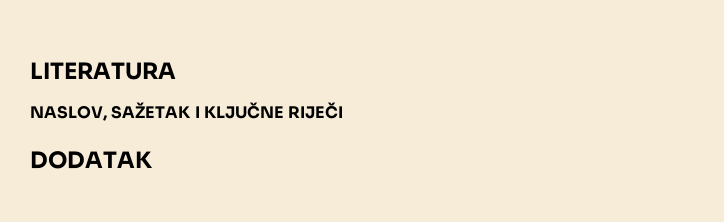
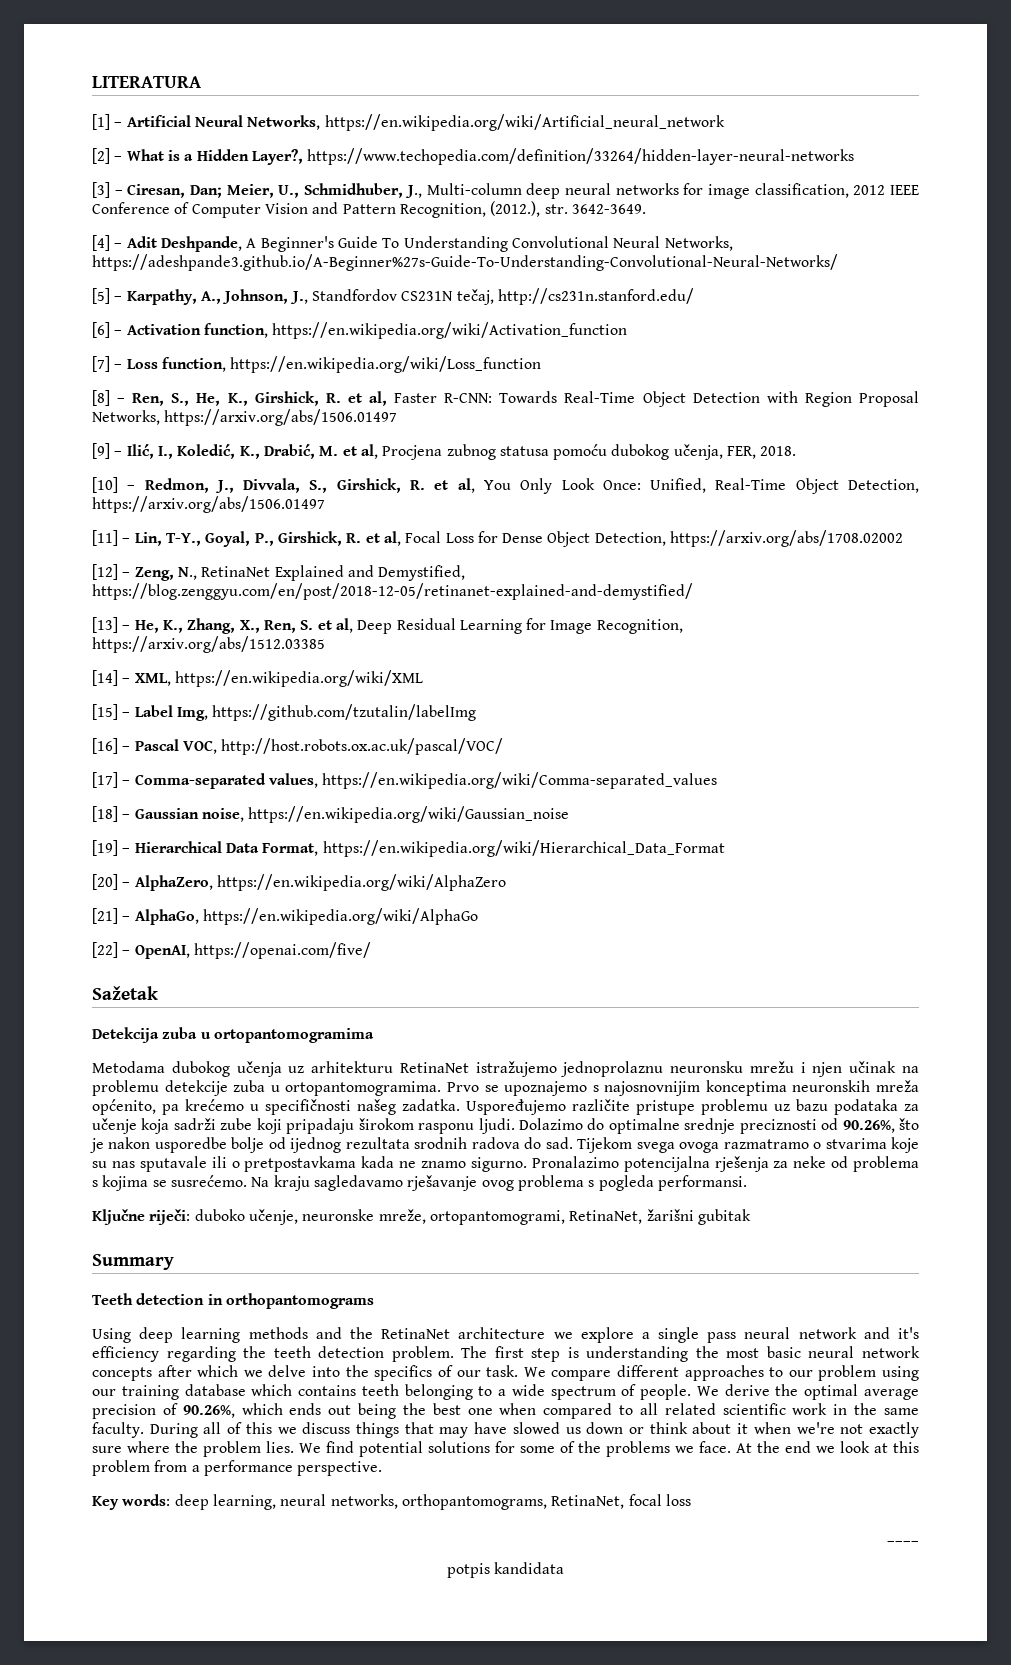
- NASLOV, SAŽETAK I KLJUČNE RIJEČI
- DODATAK
+ [1] – Artificial Neural Networks, https://en.wikipedia.org/wiki/Artificial_neural_network
+ [2] – What is a Hidden Layer?, https://www.techopedia.com/definition/33264/hidden-layer-neural-networks
+ [3] – Ciresan, Dan; Meier, U., Schmidhuber, J., Multi-column deep neural networks for image classification, 2012 IEEE Conference of Computer Vision and Pattern Recognition, (2012.), str. 3642-3649.
+ [4] – Adit Deshpande, A Beginner's Guide To Understanding Convolutional Neural Networks, https://adeshpande3.github.io/A-Beginner%27s-Guide-To-Understanding-Convolutional-Neural-Networks/
+ [5] – Karpathy, A., Johnson, J., Standfordov CS231N tečaj, http://cs231n.stanford.edu/
+ [6] – Activation function, https://en.wikipedia.org/wiki/Activation_function
+ [7] – Loss function, https://en.wikipedia.org/wiki/Loss_function
+ [8] – Ren, S., He, K., Girshick, R. et al, Faster R-CNN: Towards Real-Time Object Detection with Region Proposal Networks, https://arxiv.org/abs/1506.01497
+ [9] – Ilić, I., Koledić, K., Drabić, M. et al, Procjena zubnog statusa pomoću dubokog učenja, FER, 2018.
+ [10] – Redmon, J., Divvala, S., Girshick, R. et al, You Only Look Once: Unified, Real-Time Object Detection, https://arxiv.org/abs/1506.01497
+ [11] – Lin, T-Y., Goyal, P., Girshick, R. et al, Focal Loss for Dense Object Detection, https://arxiv.org/abs/1708.02002
+ [12] – Zeng, N., RetinaNet Explained and Demystified, https://blog.zenggyu.com/en/post/2018-12-05/retinanet-explained-and-demystified/
+ [13] – He, K., Zhang, X., Ren, S. et al, Deep Residual Learning for Image Recognition, https://arxiv.org/abs/1512.03385
+ [14] – XML, https://en.wikipedia.org/wiki/XML
+ [15] – Label Img, https://github.com/tzutalin/labelImg
+ [16] – Pascal VOC, http://host.robots.ox.ac.uk/pascal/VOC/
+ [17] – Comma-separated values, https://en.wikipedia.org/wiki/Comma-separated_values
+ [18] – Gaussian noise, https://en.wikipedia.org/wiki/Gaussian_noise
+ [19] – Hierarchical Data Format, https://en.wikipedia.org/wiki/Hierarchical_Data_Format
+ [20] – AlphaZero, https://en.wikipedia.org/wiki/AlphaZero
+ [21] – AlphaGo, https://en.wikipedia.org/wiki/AlphaGo
+ [22] – OpenAI, https://openai.com/five/
+ Sažetak
+ Detekcija zuba u ortopantomogramima
+ Metodama dubokog učenja uz arhitekturu RetinaNet istražujemo jednoprolaznu neuronsku mrežu i njen učinak na problemu detekcije zuba u ortopantomogramima. Prvo se upoznajemo s najosnovnijim konceptima neuronskih mreža općenito, pa krećemo u specifičnosti našeg zadatka. Uspoređujemo različite pristupe problemu uz bazu podataka za učenje koja sadrži zube koji pripadaju širokom rasponu ljudi. Dolazimo do optimalne srednje preciznosti od 90.26%, što je nakon usporedbe bolje od ijednog rezultata srodnih radova do sad. Tijekom svega ovoga razmatramo o stvarima koje su nas sputavale ili o pretpostavkama kada ne znamo sigurno. Pronalazimo potencijalna rješenja za neke od problema s kojima se susrećemo. Na kraju sagledavamo rješavanje ovog problema s pogleda performansi.
+ Ključne riječi: duboko učenje, neuronske mreže, ortopantomogrami, RetinaNet, žarišni gubitak
+ Summary
+ Teeth detection in orthopantomograms
+ Using deep learning methods and the RetinaNet architecture we explore a single pass neural network and it's efficiency regarding the teeth detection problem. The first step is understanding the most basic neural network concepts after which we delve into the specifics of our task. We compare different approaches to our problem using our training database which contains teeth belonging to a wide spectrum of people. We derive the optimal average precision of 90.26%, which ends out being the best one when compared to all related scientific work in the same faculty. During all of this we discuss things that may have slowed us down or think about it when we're not exactly sure where the problem lies. We find potential solutions for some of the problems we face. At the end we look at this problem from a performance perspective.
+ Key words: deep learning, neural networks, orthopantomograms, RetinaNet, focal loss
+ ____
+ potpis kandidata

